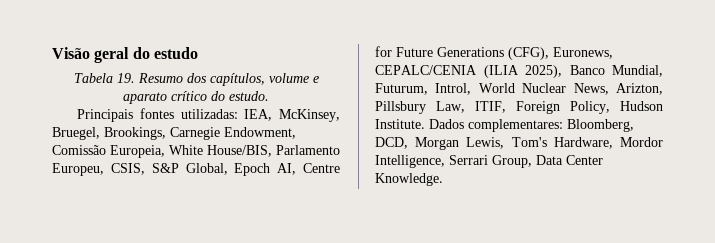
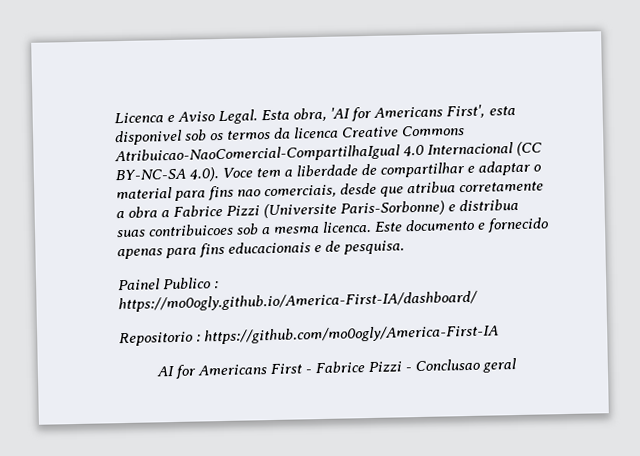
- Visão geral do estudo
- Tabela 19. Resumo dos capítulos, volume e aparato crítico do estudo.
- Principais fontes utilizadas: IEA, McKinsey, Bruegel, Brookings, Carnegie Endowment, Comissão Europeia, White House/BIS, Parlamento Europeu, CSIS, S&P Global, Epoch AI, Centre for Future Generations (CFG), Euronews, CEPALC/CENIA (ILIA 2025), Banco Mundial, Futurum, Introl, World Nuclear News, Arizton, Pillsbury Law, ITIF, Foreign Policy, Hudson Institute. Dados complementares: Bloomberg, DCD, Morgan Lewis, Tom's Hardware, Mordor Intelligence, Serrari Group, Data Center Knowledge.
+ Licenca e Aviso Legal. Esta obra, 'AI for Americans First', esta disponivel sob os termos da licenca Creative Commons Atribuicao-NaoComercial-CompartilhaIgual 4.0 Internacional (CC BY-NC-SA 4.0). Voce tem a liberdade de compartilhar e adaptar o material para fins nao comerciais, desde que atribua corretamente a obra a Fabrice Pizzi (Universite Paris-Sorbonne) e distribua suas contribuicoes sob a mesma licenca. Este documento e fornecido apenas para fins educacionais e de pesquisa.
+ Painel Publico : https://mo0ogly.github.io/America-First-IA/dashboard/
+ Repositorio : https://github.com/mo0ogly/America-First-IA
+ AI for Americans First - Fabrice Pizzi - Conclusao geral

